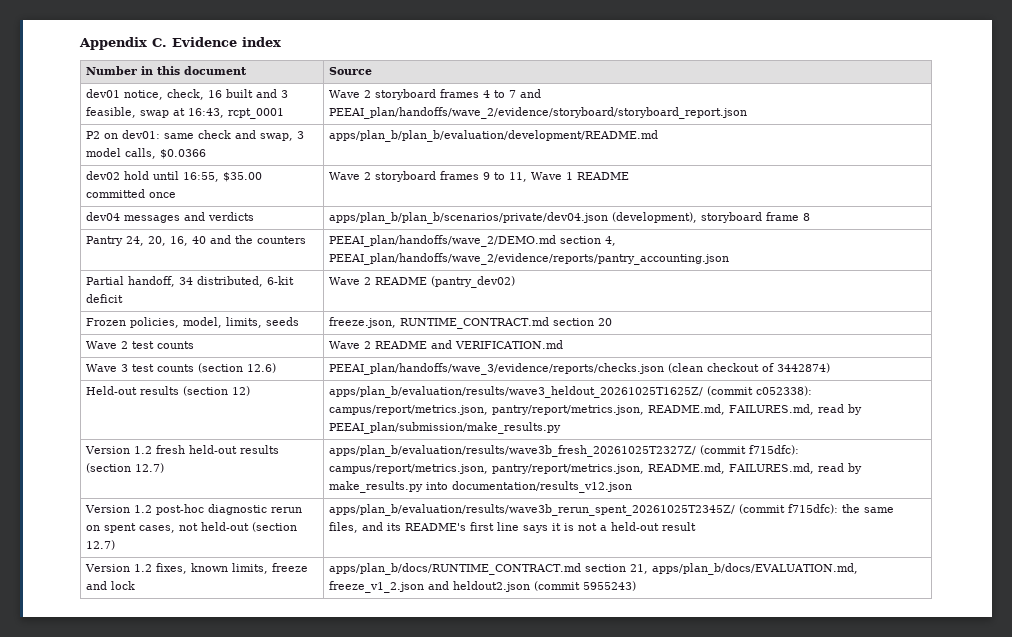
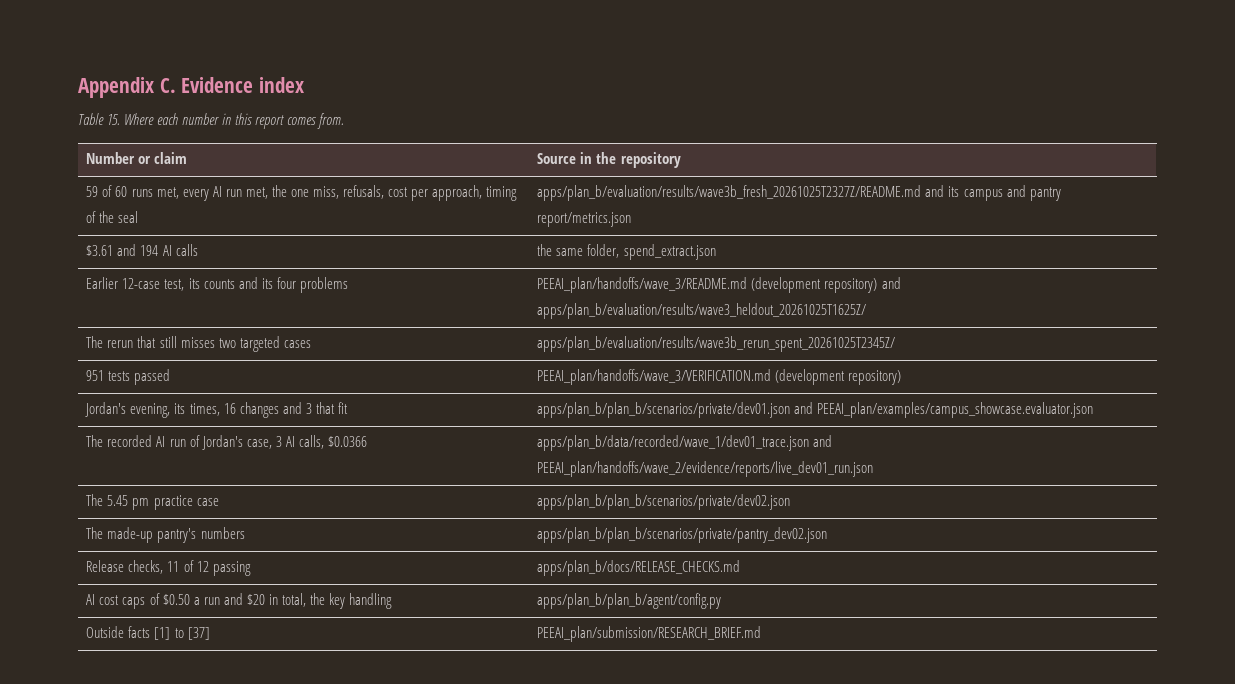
- Number in this document | Source
- dev01 notice, check, 16 built and 3 feasible, swap at 16:43, rcpt_0001 | Wave 2 storyboard frames 4 to 7 and PEEAI_plan/handoffs/wave_2/evidence/storyboard/storyboard_report.json
- P2 on dev01: same check and swap, 3 model calls, $0.0366 | apps/plan_b/plan_b/evaluation/development/README.md
- dev02 hold until 16:55, $35.00 committed once | Wave 2 storyboard frames 9 to 11, Wave 1 README
- dev04 messages and verdicts | apps/plan_b/plan_b/scenarios/private/dev04.json (development), storyboard frame 8
- Pantry 24, 20, 16, 40 and the counters | PEEAI_plan/handoffs/wave_2/DEMO.md section 4, PEEAI_plan/handoffs/wave_2/evidence/reports/pantry_accounting.json
- Partial handoff, 34 distributed, 6-kit deficit | Wave 2 README (pantry_dev02)
- Frozen policies, model, limits, seeds | freeze.json, RUNTIME_CONTRACT.md section 20
- Wave 2 test counts | Wave 2 README and VERIFICATION.md
- Wave 3 test counts (section 12.6) | PEEAI_plan/handoffs/wave_3/evidence/reports/checks.json (clean checkout of 3442874)
- Held-out results (section 12) | apps/plan_b/evaluation/results/wave3_heldout_20261025T1625Z/ (commit c052338): campus/report/metrics.json, pantry/report/metrics.json, README.md, FAILURES.md, read by PEEAI_plan/submission/make_results.py
- Version 1.2 fresh held-out results (section 12.7) | apps/plan_b/evaluation/results/wave3b_fresh_20261025T2327Z/ (commit f715dfc): campus/report/metrics.json, pantry/report/metrics.json, README.md, FAILURES.md, read by make_results.py into documentation/results_v12.json
- Version 1.2 post-hoc diagnostic rerun on spent cases, not held-out (section 12.7) | apps/plan_b/evaluation/results/wave3b_rerun_spent_20261025T2345Z/ (commit f715dfc): the same files, and its README's first line says it is not a held-out result
- Version 1.2 fixes, known limits, freeze and lock | apps/plan_b/docs/RUNTIME_CONTRACT.md section 21, apps/plan_b/docs/EVALUATION.md, freeze_v1_2.json and heldout2.json (commit 5955243)
+ Table 15. Where each number in this report comes from.
+ Number or claim | Source in the repository
+ 59 of 60 runs met, every AI run met, the one miss, refusals, cost per approach, timing of the seal | apps/plan_b/evaluation/results/wave3b_fresh_20261025T2327Z/README.md and its campus and pantry report/metrics.json
+ $3.61 and 194 AI calls | the same folder, spend_extract.json
+ Earlier 12-case test, its counts and its four problems | PEEAI_plan/handoffs/wave_3/README.md (development repository) and apps/plan_b/evaluation/results/wave3_heldout_20261025T1625Z/
+ The rerun that still misses two targeted cases | apps/plan_b/evaluation/results/wave3b_rerun_spent_20261025T2345Z/
+ 951 tests passed | PEEAI_plan/handoffs/wave_3/VERIFICATION.md (development repository)
+ Jordan's evening, its times, 16 changes and 3 that fit | apps/plan_b/plan_b/scenarios/private/dev01.json and PEEAI_plan/examples/campus_showcase.evaluator.json
+ The recorded AI run of Jordan's case, 3 AI calls, $0.0366 | apps/plan_b/data/recorded/wave_1/dev01_trace.json and PEEAI_plan/handoffs/wave_2/evidence/reports/live_dev01_run.json
+ The 5.45 pm practice case | apps/plan_b/plan_b/scenarios/private/dev02.json
+ The made-up pantry's numbers | apps/plan_b/plan_b/scenarios/private/pantry_dev02.json
+ Release checks, 11 of 12 passing | apps/plan_b/docs/RELEASE_CHECKS.md
+ AI cost caps of $0.50 a run and $20 in total, the key handling | apps/plan_b/plan_b/agent/config.py
+ Outside facts [1] to [37] | PEEAI_plan/submission/RESEARCH_BRIEF.md

